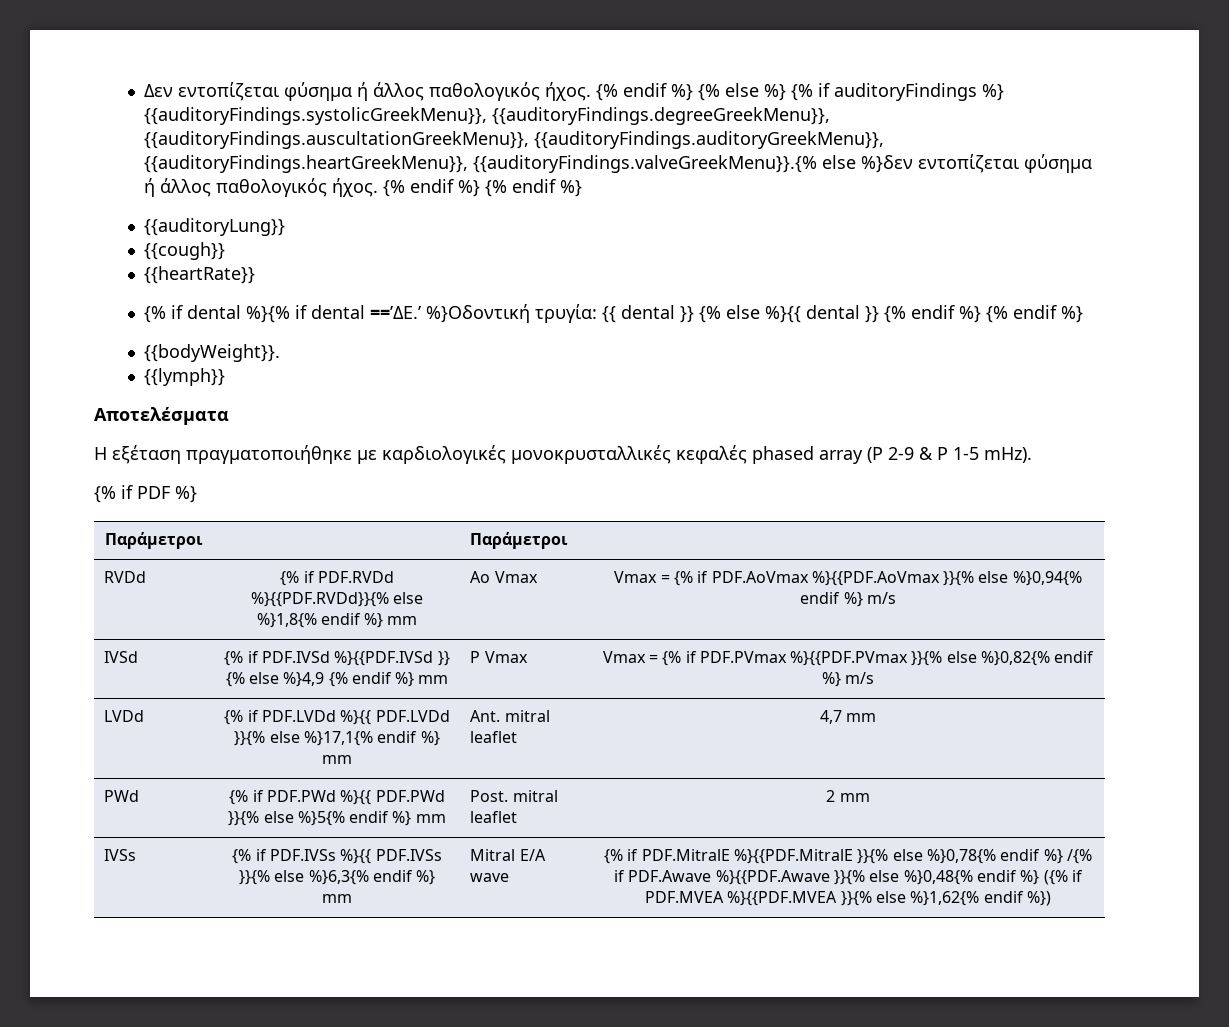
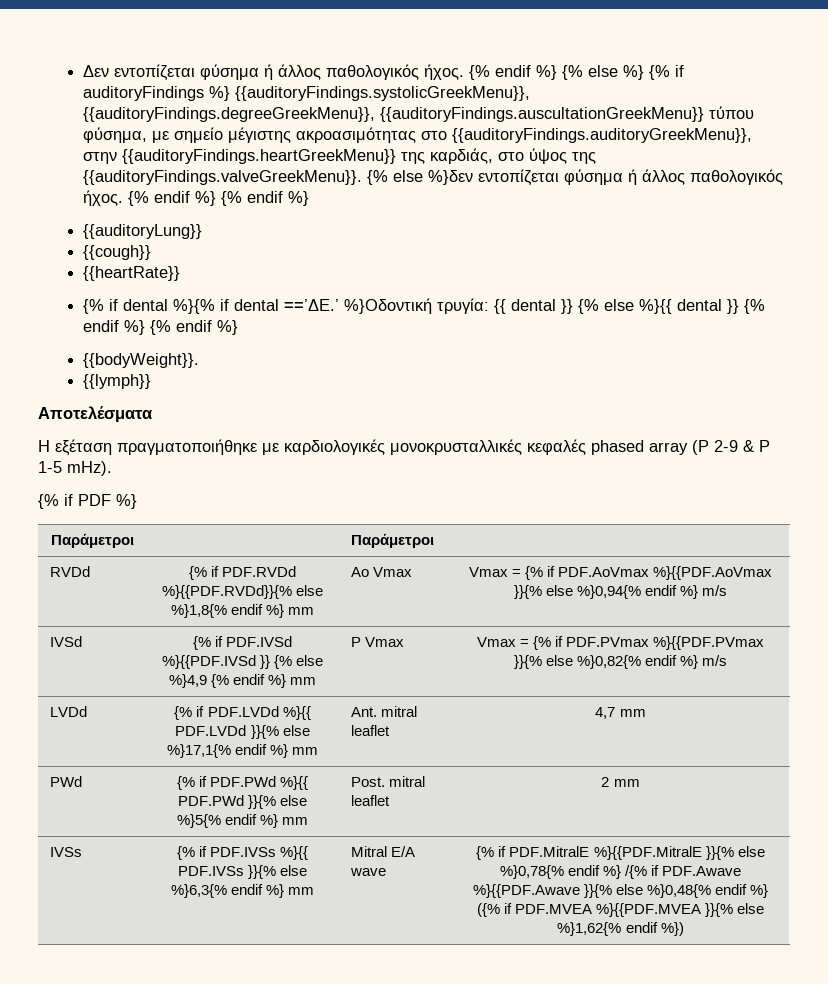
- {% endif %} {% else %} {% if auditoryFindings %} {{auditoryFindings.systolicGreekMenu}}, {{auditoryFindings.degreeGreekMenu}}, {{auditoryFindings.auscultationGreekMenu}}, {{auditoryFindings.auditoryGreekMenu}}, {{auditoryFindings.heartGreekMenu}}, {{auditoryFindings.valveGreekMenu}}.{% else %}δεν εντοπίζεται φύσημα ή άλλος παθολογικός ήχος.
+ {% endif %} {% else %} {% if auditoryFindings %} {{auditoryFindings.systolicGreekMenu}}, {{auditoryFindings.degreeGreekMenu}}, {{auditoryFindings.auscultationGreekMenu}} τύπου φύσημα, με σημείο μέγιστης ακροασιμότητας στο {{auditoryFindings.auditoryGreekMenu}}, στην {{auditoryFindings.heartGreekMenu}} της καρδιάς, στο ύψος της {{auditoryFindings.valveGreekMenu}}. {% else %}δεν εντοπίζεται φύσημα ή άλλος παθολογικός ήχος.

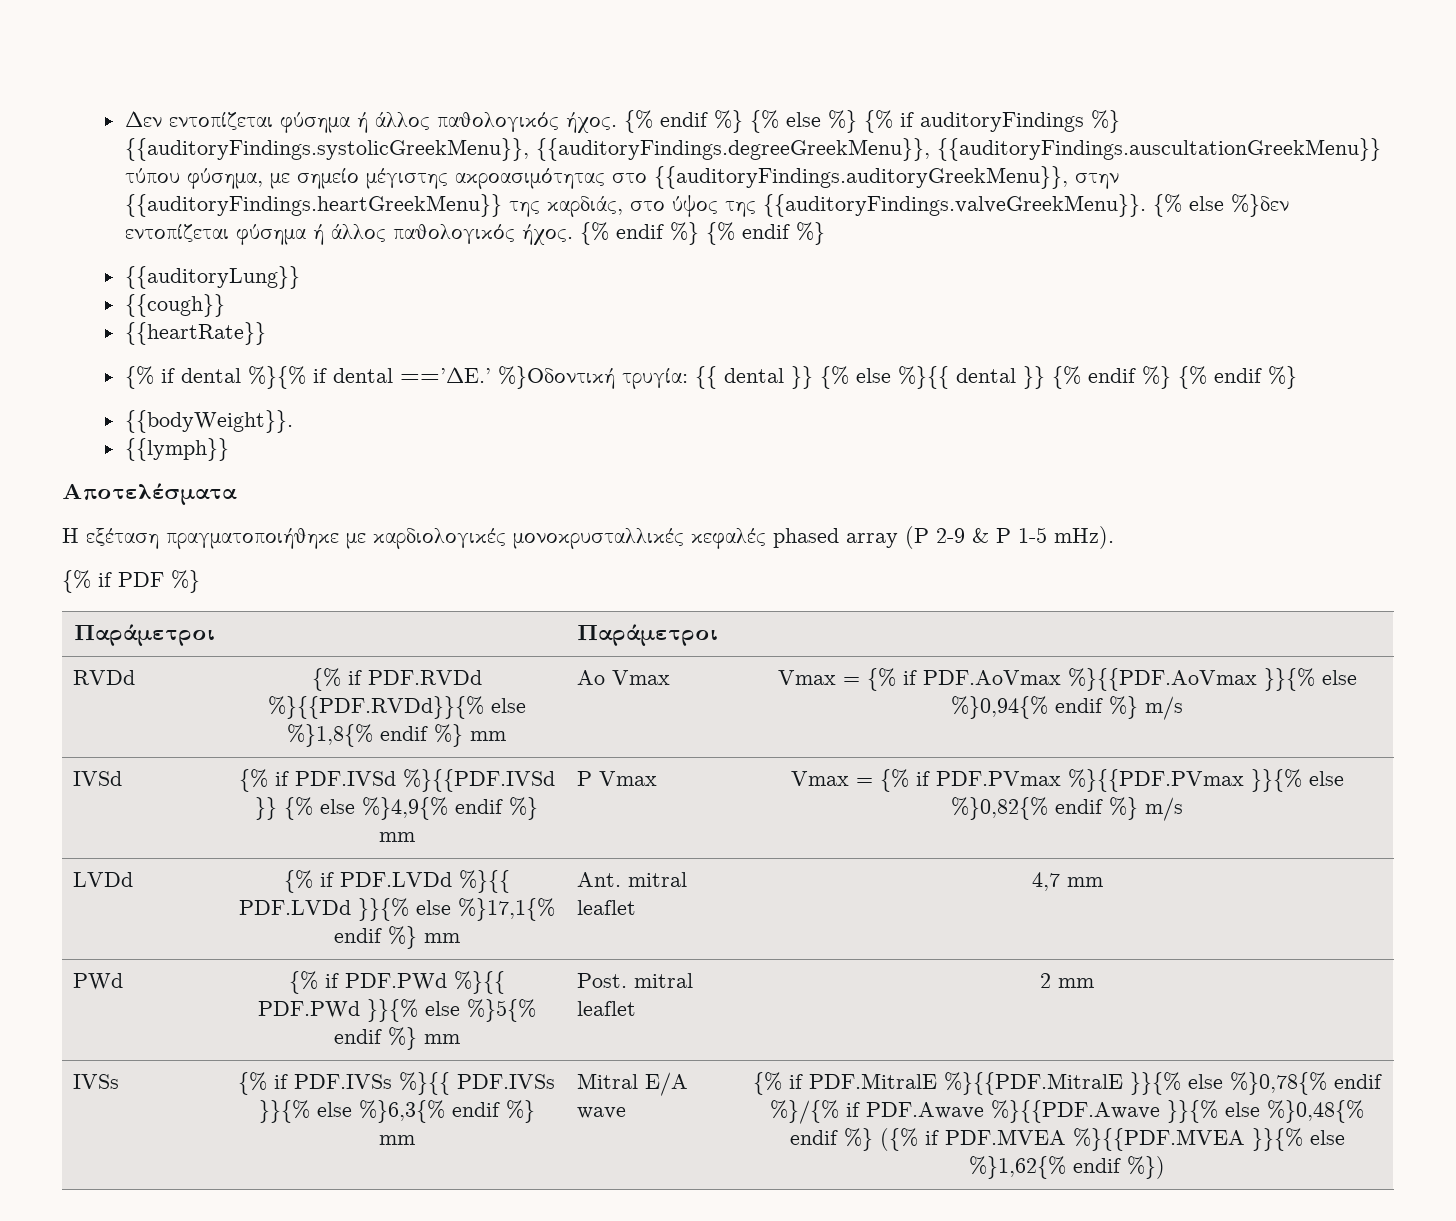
- IVSd | {% if PDF.IVSd %}{{PDF.IVSd }} {% else %}4,9 {% endif %} mm | P Vmax | Vmax = {% if PDF.PVmax %}{{PDF.PVmax }}{% else %}0,82{% endif %} m/s
+ IVSd | {% if PDF.IVSd %}{{PDF.IVSd }} {% else %}4,9{% endif %} mm | P Vmax | Vmax = {% if PDF.PVmax %}{{PDF.PVmax }}{% else %}0,82{% endif %} m/s
- {% if PDF.MitralE %}{{PDF.MitralE }}{% else %}0,78{% endif %} /{% if PDF.Awave %}{{PDF.Awave }}{% else %}0,48{% endif %} ({% if PDF.MVEA %}{{PDF.MVEA }}{% else %}1,62{% endif %})
+ {% if PDF.MitralE %}{{PDF.MitralE }}{% else %}0,78{% endif %}/{% if PDF.Awave %}{{PDF.Awave }}{% else %}0,48{% endif %} ({% if PDF.MVEA %}{{PDF.MVEA }}{% else %}1,62{% endif %})

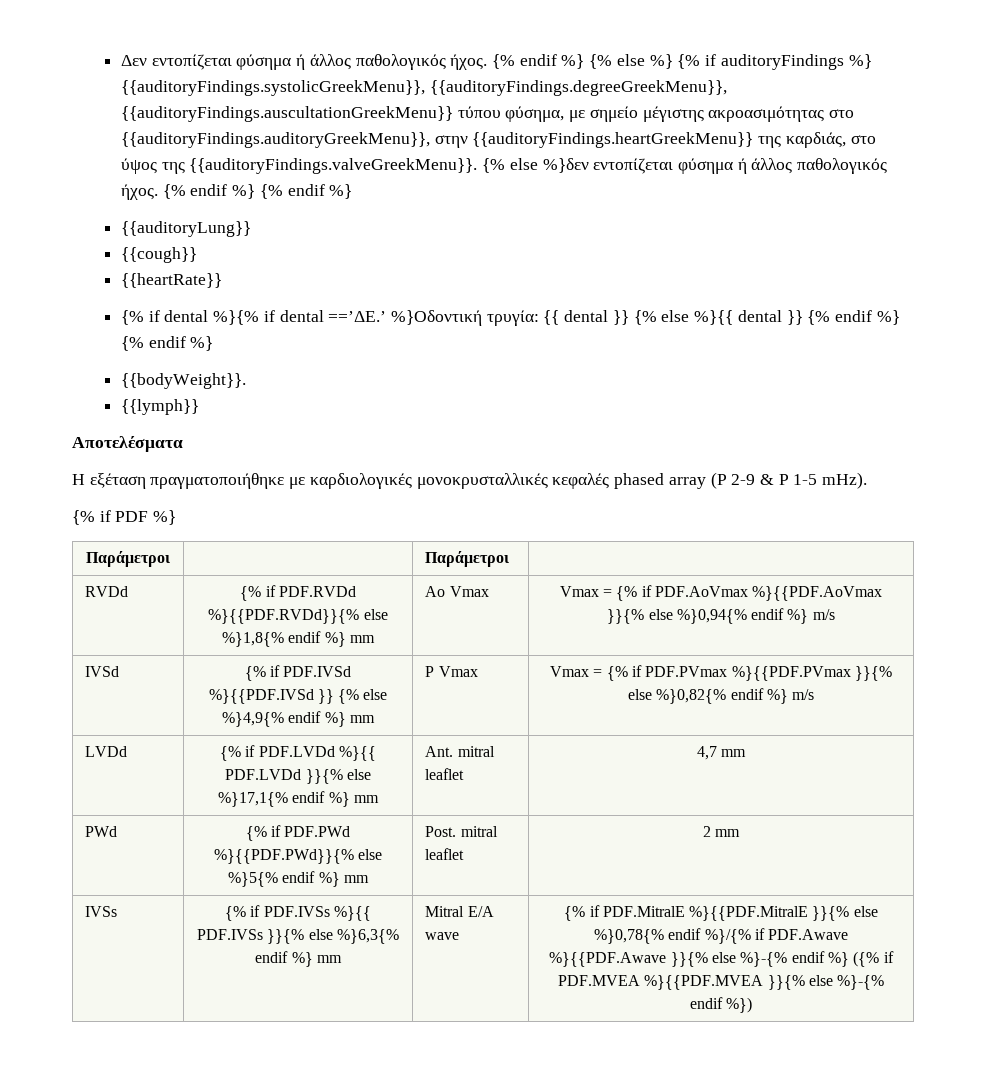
- PWd | {% if PDF.PWd %}{{ PDF.PWd }}{% else %}5{% endif %} mm | Post. mitral leaflet | 2 mm
+ PWd | {% if PDF.PWd %}{{PDF.PWd}}{% else %}5{% endif %} mm | Post. mitral leaflet | 2 mm
- {% if PDF.MitralE %}{{PDF.MitralE }}{% else %}0,78{% endif %}/{% if PDF.Awave %}{{PDF.Awave }}{% else %}0,48{% endif %} ({% if PDF.MVEA %}{{PDF.MVEA }}{% else %}1,62{% endif %})
+ {% if PDF.MitralE %}{{PDF.MitralE }}{% else %}0,78{% endif %}/{% if PDF.Awave %}{{PDF.Awave }}{% else %}-{% endif %} ({% if PDF.MVEA %}{{PDF.MVEA }}{% else %}-{% endif %})

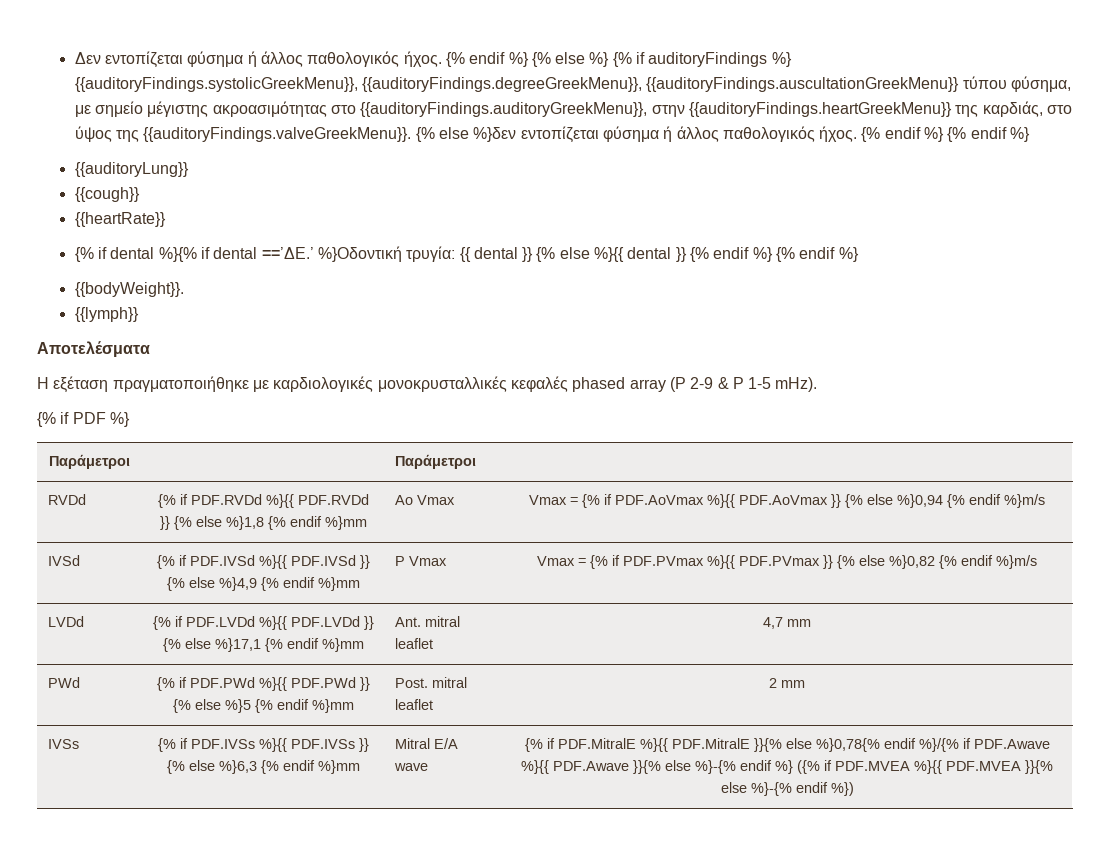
- RVDd | {% if PDF.RVDd %}{{PDF.RVDd}}{% else %}1,8{% endif %} mm | Ao Vmax | Vmax = {% if PDF.AoVmax %}{{PDF.AoVmax }}{% else %}0,94{% endif %} m/s
+ RVDd | {% if PDF.RVDd %}{{ PDF.RVDd }} {% else %}1,8 {% endif %}mm | Ao Vmax | Vmax = {% if PDF.AoVmax %}{{ PDF.AoVmax }} {% else %}0,94 {% endif %}m/s
- IVSd | {% if PDF.IVSd %}{{PDF.IVSd }} {% else %}4,9{% endif %} mm | P Vmax | Vmax = {% if PDF.PVmax %}{{PDF.PVmax }}{% else %}0,82{% endif %} m/s
+ IVSd | {% if PDF.IVSd %}{{ PDF.IVSd }} {% else %}4,9 {% endif %}mm | P Vmax | Vmax = {% if PDF.PVmax %}{{ PDF.PVmax }} {% else %}0,82 {% endif %}m/s
- LVDd | {% if PDF.LVDd %}{{ PDF.LVDd }}{% else %}17,1{% endif %} mm | Ant. mitral leaflet | 4,7 mm
+ LVDd | {% if PDF.LVDd %}{{ PDF.LVDd }} {% else %}17,1 {% endif %}mm | Ant. mitral leaflet | 4,7 mm
- PWd | {% if PDF.PWd %}{{PDF.PWd}}{% else %}5{% endif %} mm | Post. mitral leaflet | 2 mm
+ PWd | {% if PDF.PWd %}{{ PDF.PWd }} {% else %}5 {% endif %}mm | Post. mitral leaflet | 2 mm
- {% if PDF.IVSs %}{{ PDF.IVSs }}{% else %}6,3{% endif %} mm
+ {% if PDF.IVSs %}{{ PDF.IVSs }} {% else %}6,3 {% endif %}mm
- {% if PDF.MitralE %}{{PDF.MitralE }}{% else %}0,78{% endif %}/{% if PDF.Awave %}{{PDF.Awave }}{% else %}-{% endif %} ({% if PDF.MVEA %}{{PDF.MVEA }}{% else %}-{% endif %})
+ {% if PDF.MitralE %}{{ PDF.MitralE }}{% else %}0,78{% endif %}/{% if PDF.Awave %}{{ PDF.Awave }}{% else %}-{% endif %} ({% if PDF.MVEA %}{{ PDF.MVEA }}{% else %}-{% endif %})

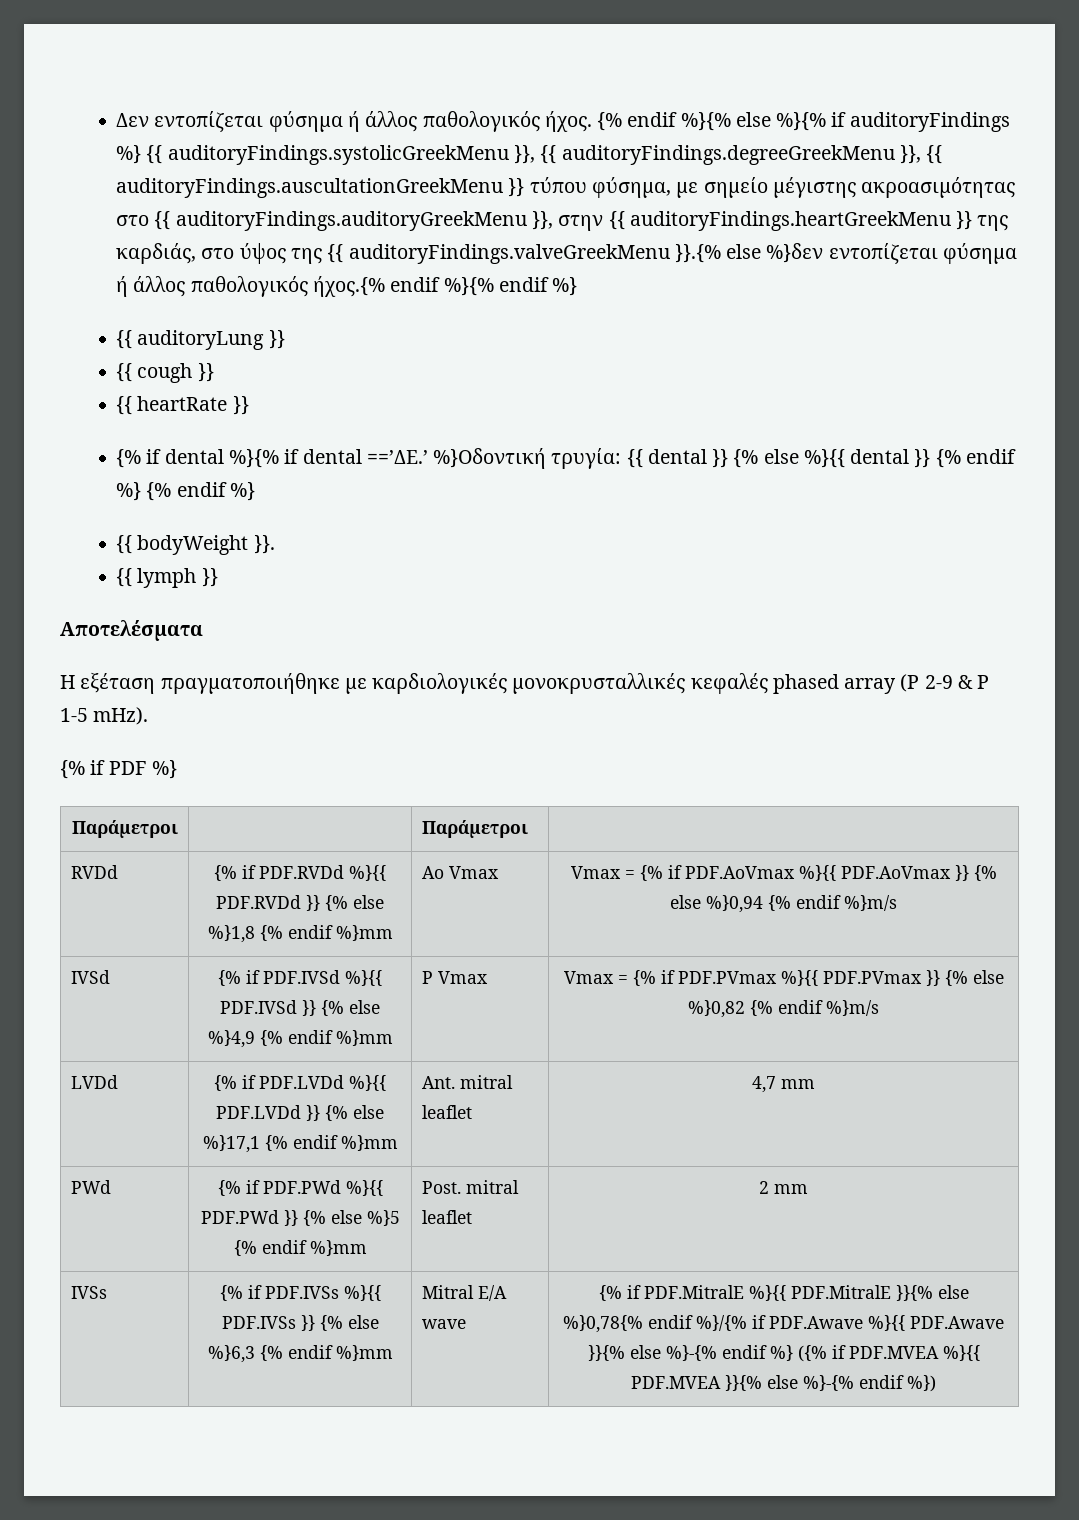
- {% endif %} {% else %} {% if auditoryFindings %} {{auditoryFindings.systolicGreekMenu}}, {{auditoryFindings.degreeGreekMenu}}, {{auditoryFindings.auscultationGreekMenu}} τύπου φύσημα, με σημείο μέγιστης ακροασιμότητας στο {{auditoryFindings.auditoryGreekMenu}}, στην {{auditoryFindings.heartGreekMenu}} της καρδιάς, στο ύψος της {{auditoryFindings.valveGreekMenu}}. {% else %}δεν εντοπίζεται φύσημα ή άλλος παθολογικός ήχος. {% endif %} {% endif %}
- {{auditoryLung}}
- {{cough}}
- {{heartRate}}
+ {% endif %}{% else %}{% if auditoryFindings %} {{ auditoryFindings.systolicGreekMenu }}, {{ auditoryFindings.degreeGreekMenu }}, {{ auditoryFindings.auscultationGreekMenu }} τύπου φύσημα, με σημείο μέγιστης ακροασιμότητας στο {{ auditoryFindings.auditoryGreekMenu }}, στην {{ auditoryFindings.heartGreekMenu }} της καρδιάς, στο ύψος της {{ auditoryFindings.valveGreekMenu }}.{% else %}δεν εντοπίζεται φύσημα ή άλλος παθολογικός ήχος.{% endif %}{% endif %}
+ {{ auditoryLung }}
+ {{ cough }}
+ {{ heartRate }}
- {{bodyWeight}}.
- {{lymph}}
+ {{ bodyWeight }}.
+ {{ lymph }}

